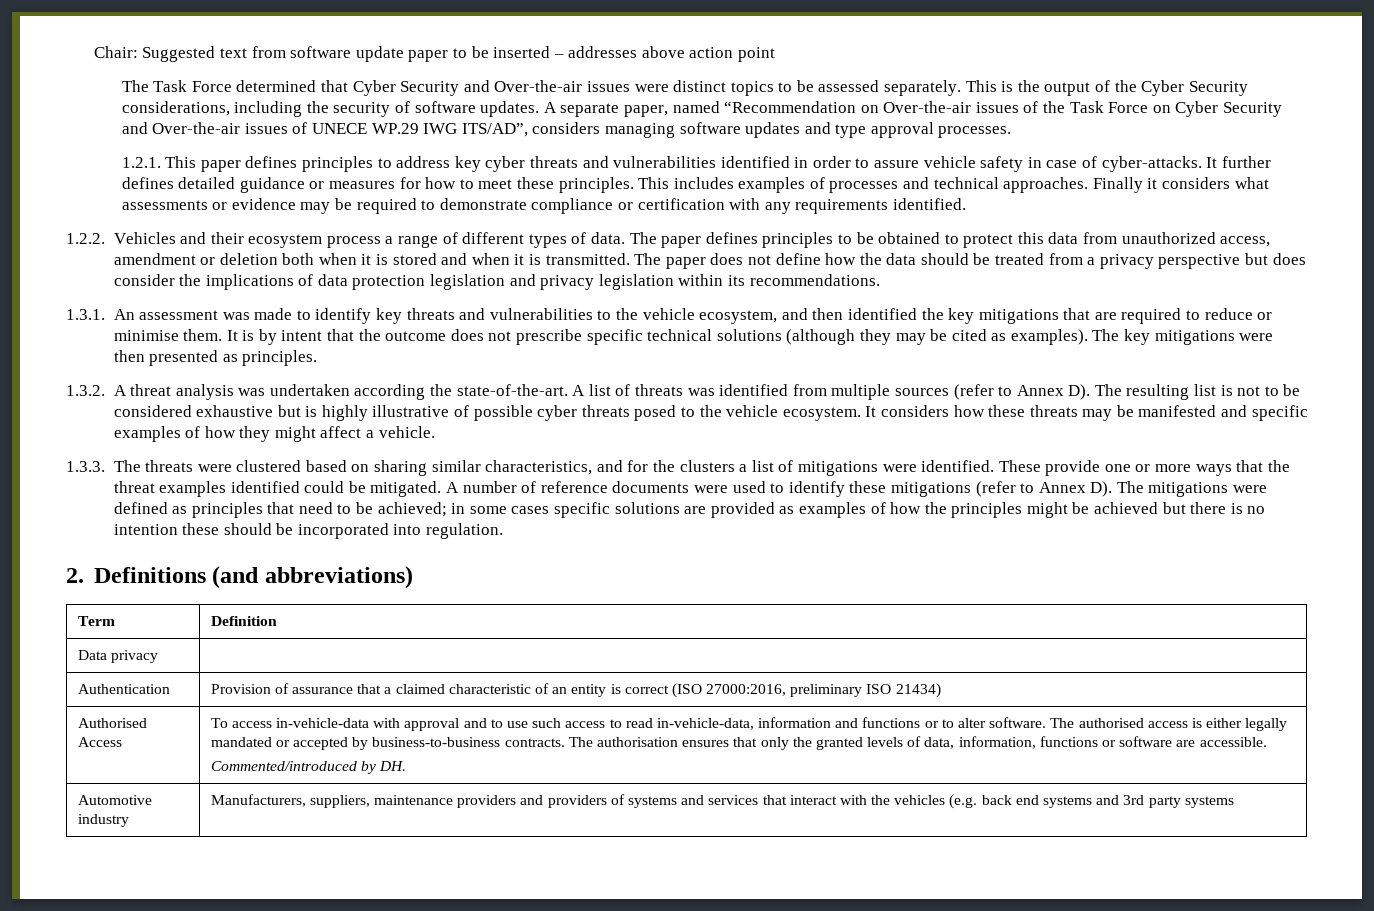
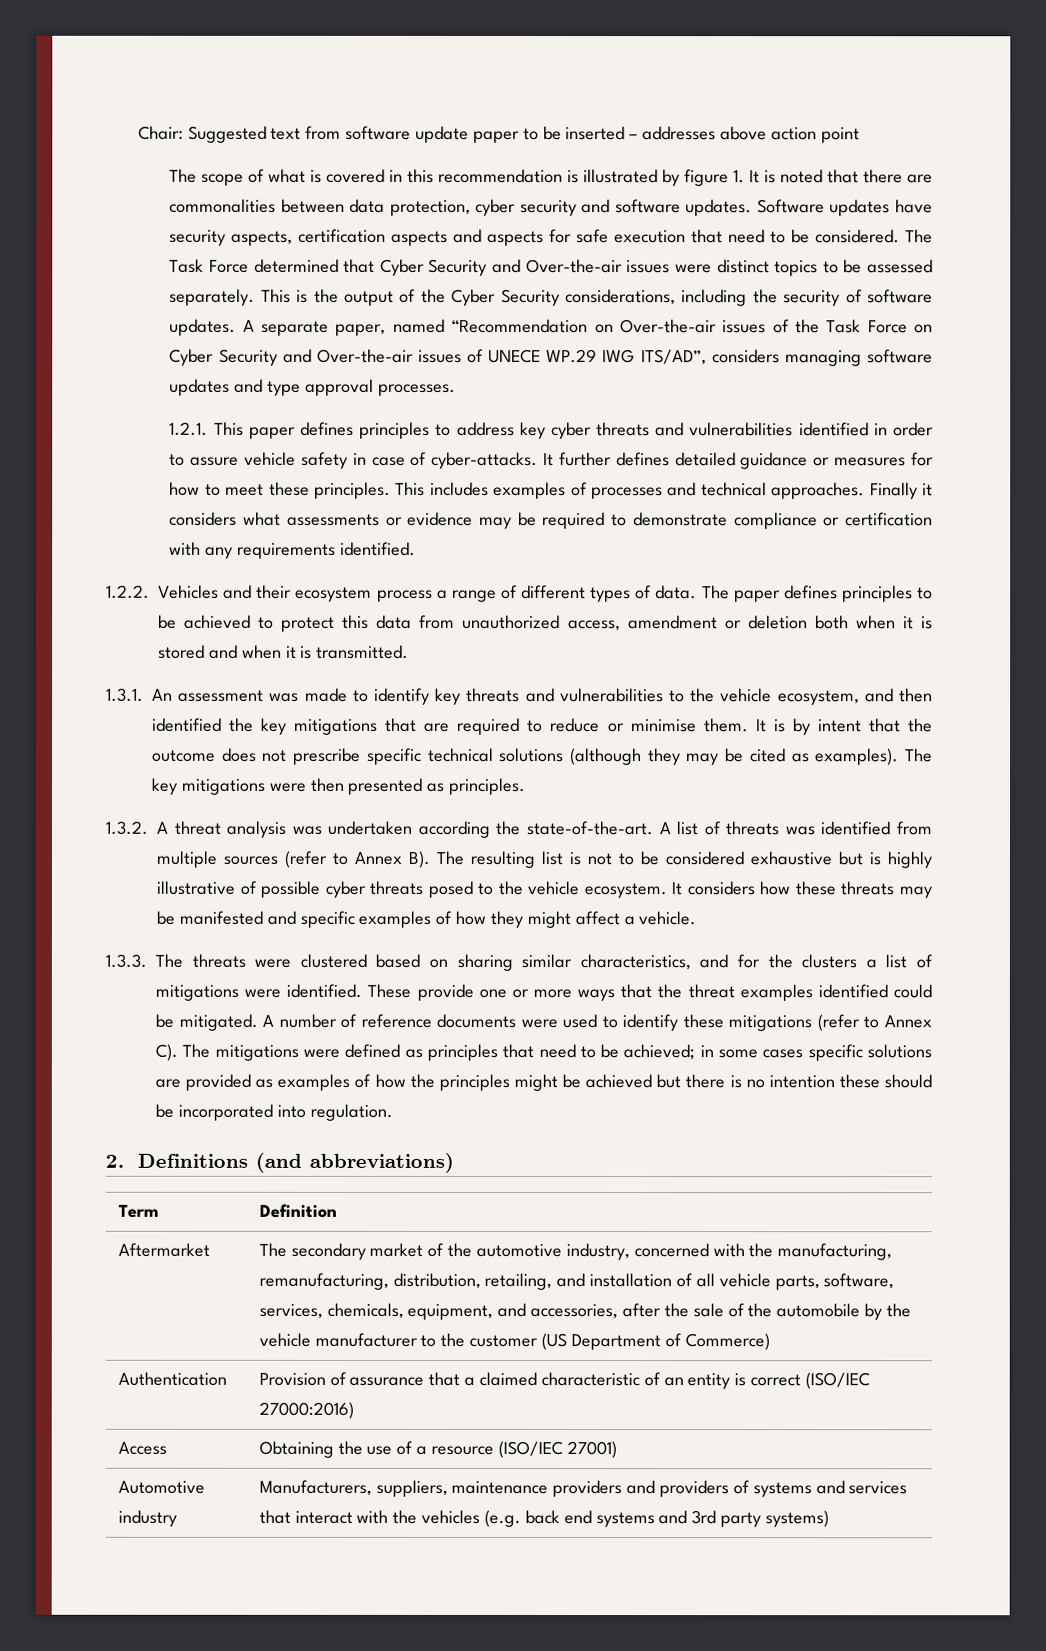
- The Task Force determined that Cyber Security and Over-the-air issues were distinct topics to be assessed separately.
+ The scope of what is covered in this recommendation is illustrated by figure 1. It is noted that there are commonalities between data protection, cyber security and software updates. Software updates have security aspects, certification aspects and aspects for safe execution that need to be considered. The Task Force determined that Cyber Security and Over-the-air issues were distinct topics to be assessed separately.
- The paper defines principles to be obtained to protect this data from unauthorized access, amendment or deletion both when it is stored and when it is transmitted. The paper does not define how the data should be treated from a privacy perspective but does consider the implications of data protection legislation and privacy legislation within its recommendations.
+ The paper defines principles to be achieved to protect this data from unauthorized access, amendment or deletion both when it is stored and when it is transmitted.
- A list of threats was identified from multiple sources (refer to Annex D). The resulting list is not to be considered exhaustive but is highly illustrative of possible cyber threats posed to the vehicle ecosystem.
+ A list of threats was identified from multiple sources (refer to Annex B). The resulting list is not to be considered exhaustive but is highly illustrative of possible cyber threats posed to the vehicle ecosystem.
- A number of reference documents were used to identify these mitigations (refer to Annex D). The mitigations were defined as principles that need to be achieved; in some cases specific solutions are provided as examples of how the principles might be achieved but there is no intention these should be incorporated into regulation.
+ A number of reference documents were used to identify these mitigations (refer to Annex C). The mitigations were defined as principles that need to be achieved; in some cases specific solutions are provided as examples of how the principles might be achieved but there is no intention these should be incorporated into regulation.
- Data privacy
+ Aftermarket | The secondary market of the automotive industry, concerned with the manufacturing, remanufacturing, distribution, retailing, and installation of all vehicle parts, software, services, chemicals, equipment, and accessories, after the sale of the automobile by the vehicle manufacturer to the customer (US Department of Commerce)
- Authentication | Provision of assurance that a claimed characteristic of an entity is correct (ISO 27000:2016, preliminary ISO 21434)
- Authorised Access | To access in-vehicle-data with approval and to use such access to read in-vehicle-data, information and functions or to alter software. The authorised access is either legally mandated or accepted by business-to-business contracts. The authorisation ensures that only the granted levels of data, information, functions or software are accessible.
- Commented/introduced by DH.
+ Authentication | Provision of assurance that a claimed characteristic of an entity is correct (ISO/IEC 27000:2016)
+ Access | Obtaining the use of a resource (ISO/IEC 27001)
- Automotive industry | Manufacturers, suppliers, maintenance providers and providers of systems and services that interact with the vehicles (e.g. back end systems and 3rd party systems
+ Automotive industry | Manufacturers, suppliers, maintenance providers and providers of systems and services that interact with the vehicles (e.g. back end systems and 3rd party systems)

